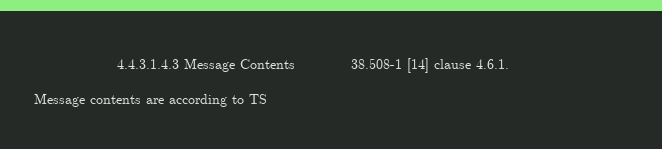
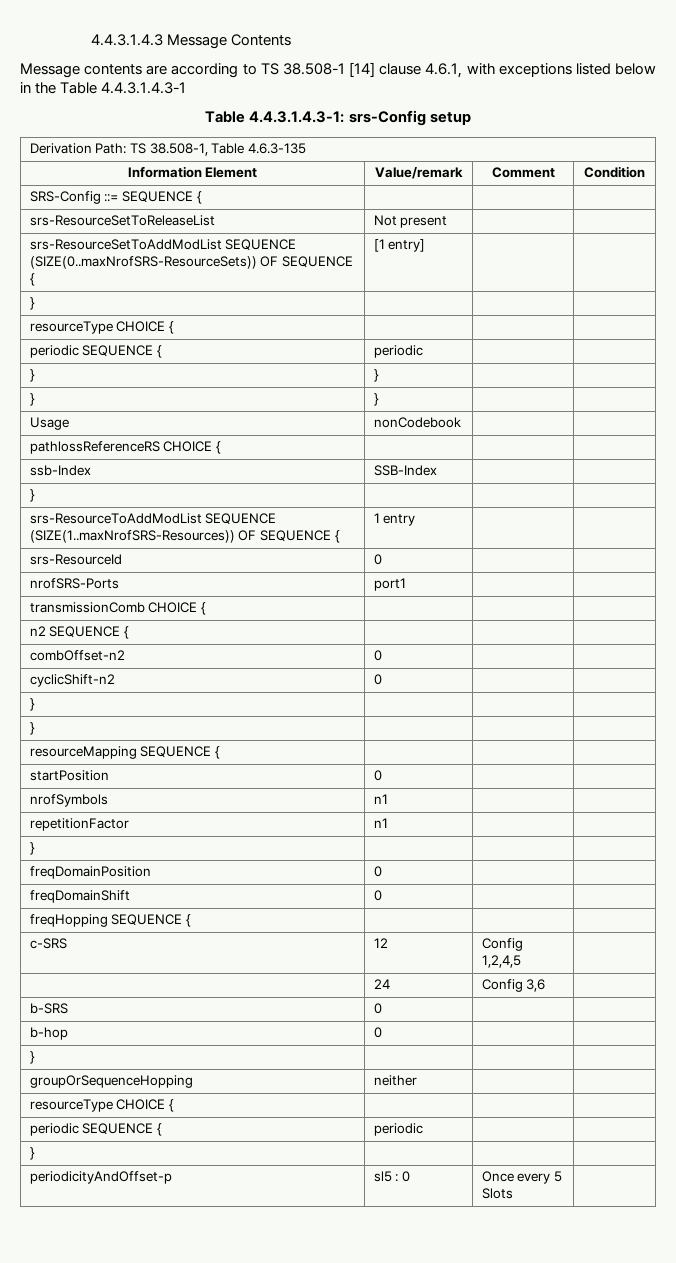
- Message contents are according to TS 38.508-1 [14] clause 4.6.1.
+ Message contents are according to TS 38.508-1 [14] clause 4.6.1, with exceptions listed below in the Table 4.4.3.1.4.3-1
+ Table 4.4.3.1.4.3-1: srs-Config setup
+ Derivation Path: TS 38.508-1, Table 4.6.3-135
+ Information Element | Value/remark | Comment | Condition
+ SRS-Config ::= SEQUENCE { | | |
+ srs-ResourceSetToReleaseList | Not present | |
+ srs-ResourceSetToAddModList SEQUENCE (SIZE(0..maxNrofSRS-ResourceSets)) OF SEQUENCE { | [1 entry] | |
+ } | | |
+ resourceType CHOICE { | | |
+ periodic SEQUENCE { | periodic | |
+ } | } | |
+ } | } | |
+ Usage | nonCodebook | |
+ pathlossReferenceRS CHOICE { | | |
+ ssb-Index | SSB-Index | |
+ } | | |
+ srs-ResourceToAddModList SEQUENCE (SIZE(1..maxNrofSRS-Resources)) OF SEQUENCE { | 1 entry | |
+ srs-ResourceId | 0 | |
+ nrofSRS-Ports | port1 | |
+ transmissionComb CHOICE { | | |
+ n2 SEQUENCE { | | |
+ combOffset-n2 | 0 | |
+ cyclicShift-n2 | 0 | |
+ } | | |
+ } | | |
+ resourceMapping SEQUENCE { | | |
+ startPosition | 0 | |
+ nrofSymbols | n1 | |
+ repetitionFactor | n1 | |
+ } | | |
+ freqDomainPosition | 0 | |
+ freqDomainShift | 0 | |
+ freqHopping SEQUENCE { | | |
+ c-SRS | 12 | Config 1,2,4,5 |
+ | 24 | Config 3,6 |
+ b-SRS | 0 | |
+ b-hop | 0 | |
+ } | | |
+ groupOrSequenceHopping | neither | |
+ resourceType CHOICE { | | |
+ periodic SEQUENCE { | periodic | |
+ } | | |
+ periodicityAndOffset-p | sl5 : 0 | Once every 5 Slots |

